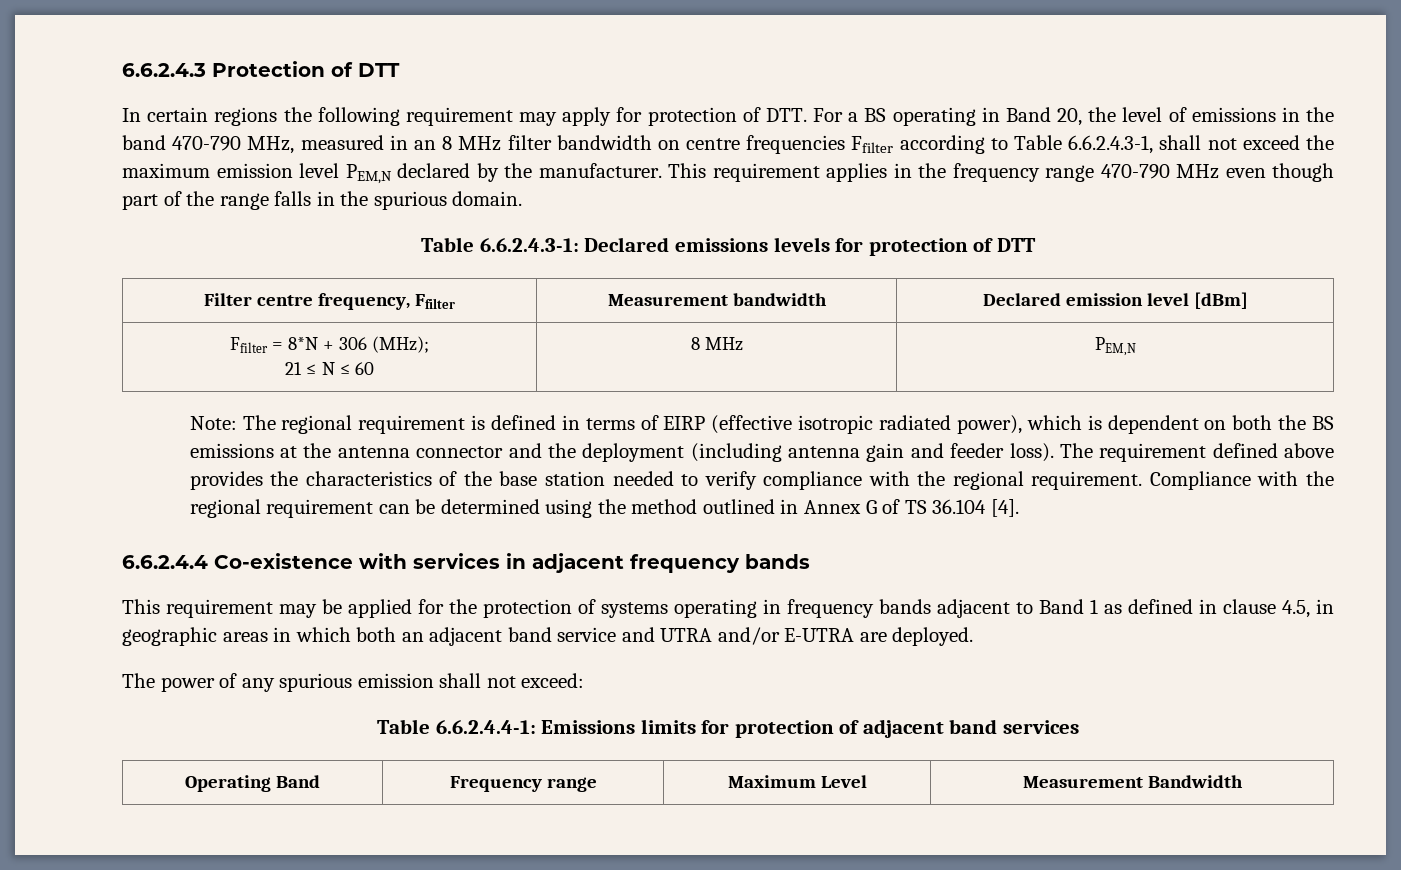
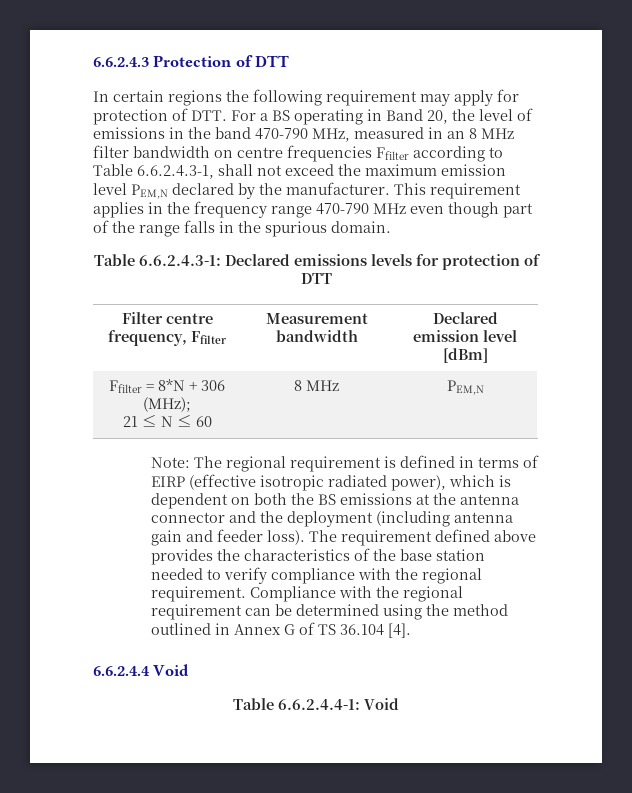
- 6.6.2.4.4 Co-existence with services in adjacent frequency bands
- This requirement may be applied for the protection of systems operating in frequency bands adjacent to Band 1 as defined in clause 4.5, in geographic areas in which both an adjacent band service and UTRA and/or E-UTRA are deployed.
- The power of any spurious emission shall not exceed:
- Table 6.6.2.4.4-1: Emissions limits for protection of adjacent band services
- Operating Band | Frequency range | Maximum Level | Measurement Bandwidth
+ 6.6.2.4.4 Void
+ Table 6.6.2.4.4-1: Void

